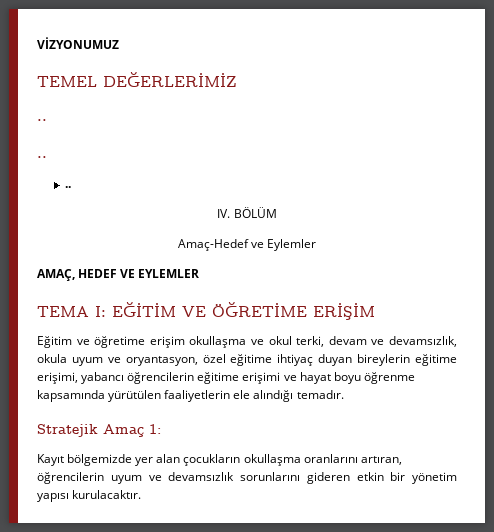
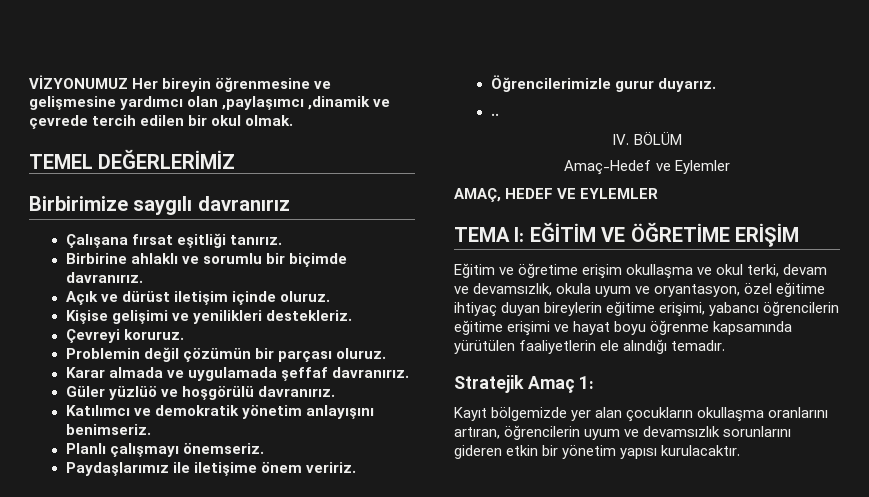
- VİZYONUMUZ
+ VİZYONUMUZ Her bireyin öğrenmesine ve gelişmesine yardımcı olan ,paylaşımcı ,dinamik ve çevrede tercih edilen bir okul olmak.
  TEMEL DEĞERLERİMİZ
- ..
- ..
+ Birbirimize saygılı davranırız
+ Çalışana fırsat eşitliği tanırız.
+ Birbirine ahlaklı ve sorumlu bir biçimde davranırız.
+ Açık ve dürüst iletişim içinde oluruz.
+ Kişise gelişimi ve yenilikleri destekleriz.
+ Çevreyi koruruz.
+ Problemin değil çözümün bir parçası oluruz.
+ Karar almada ve uygulamada şeffaf davranırız.
+ Güler yüzlüö ve hoşgörülü davranırız.
+ Katılımcı ve demokratik yönetim anlayışını benimseriz.
+ Planlı çalışmayı önemseriz.
+ Paydaşlarımız ile iletişime önem veririz.
+ Öğrencilerimizle gurur duyarız.

